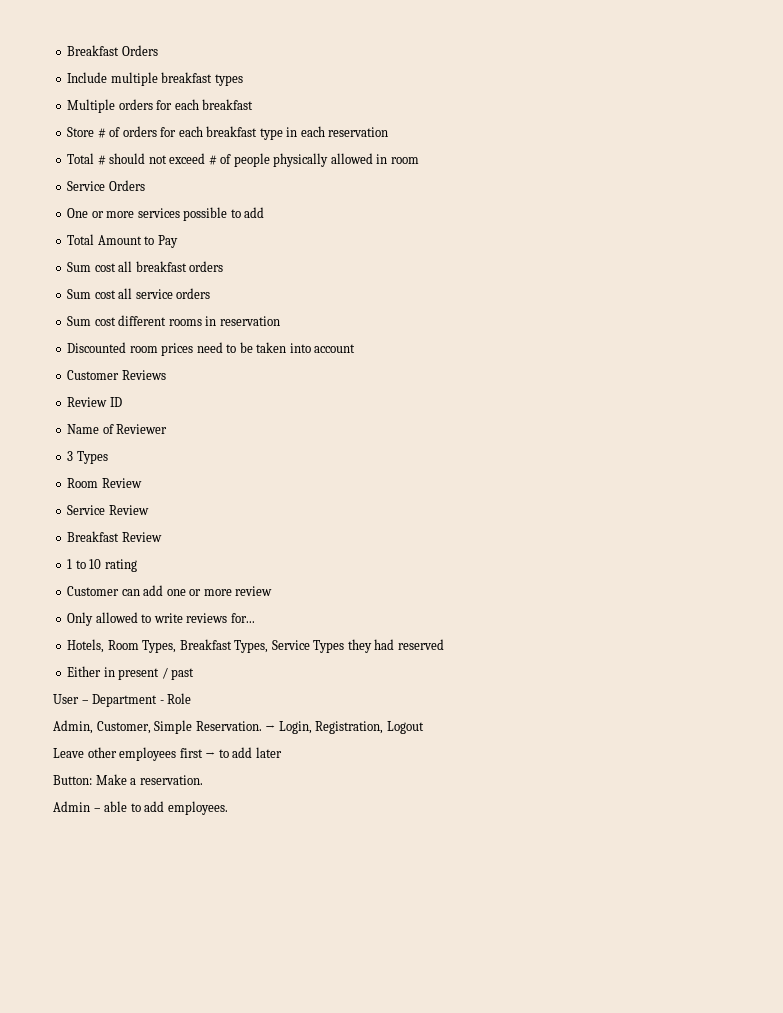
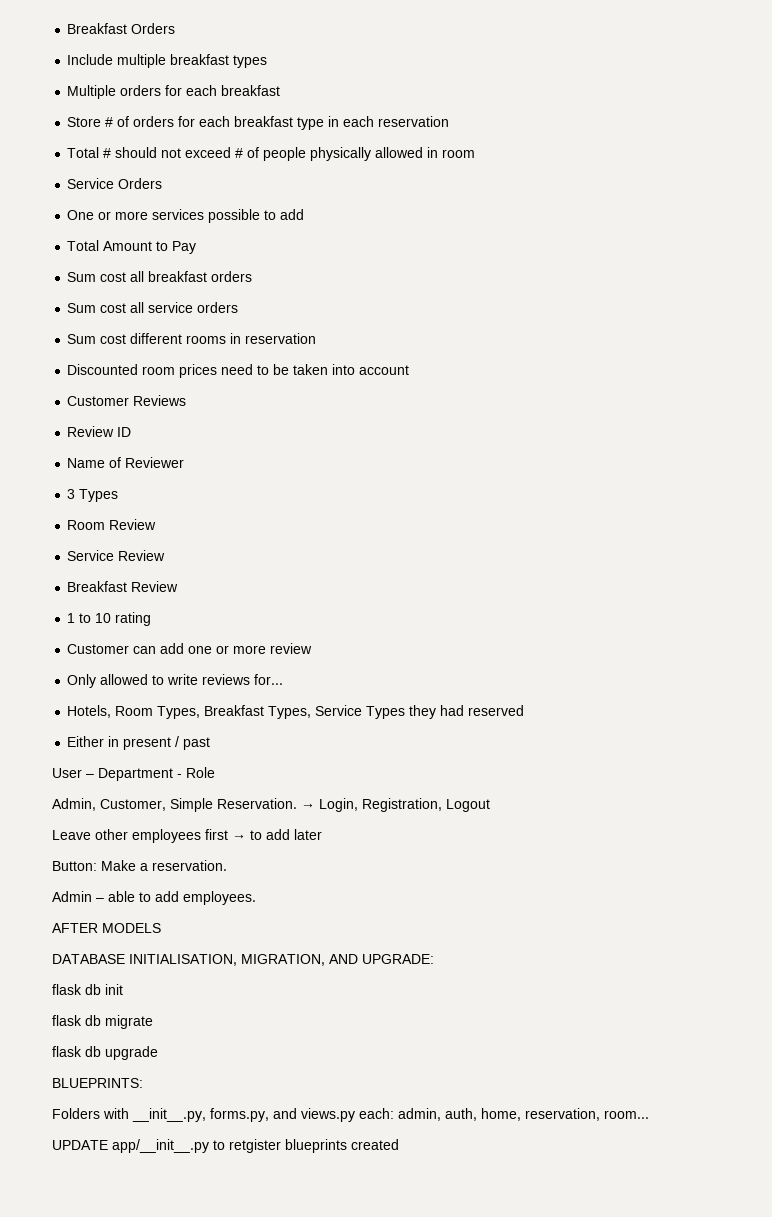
+ AFTER MODELS
+ DATABASE INITIALISATION, MIGRATION, AND UPGRADE:
+ flask db init
+ flask db migrate
+ flask db upgrade
+ BLUEPRINTS:
+ Folders with __init__.py, forms.py, and views.py each: admin, auth, home, reservation, room...
+ UPDATE app/__init__.py to retgister blueprints created

